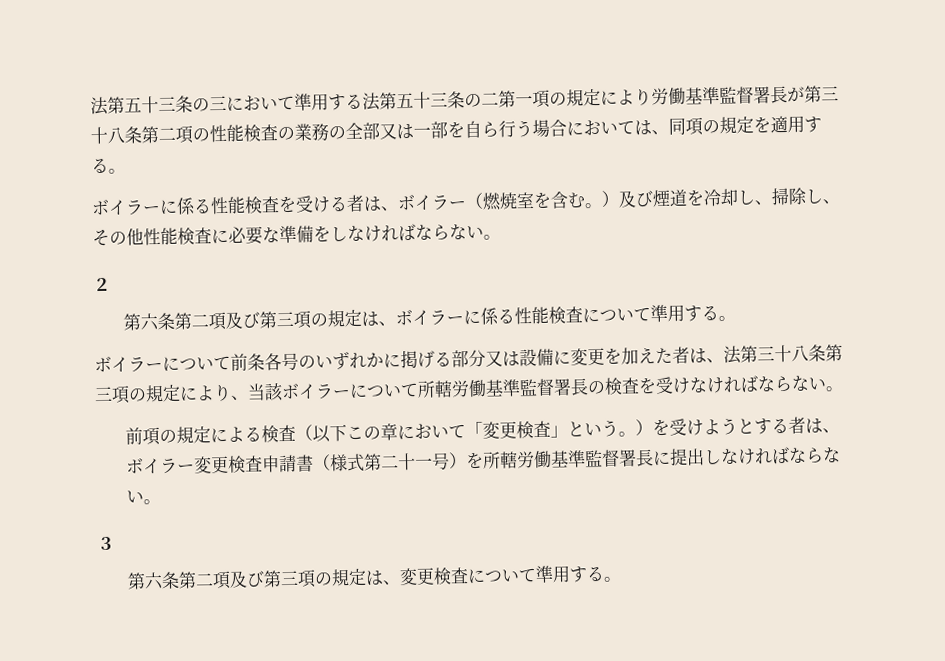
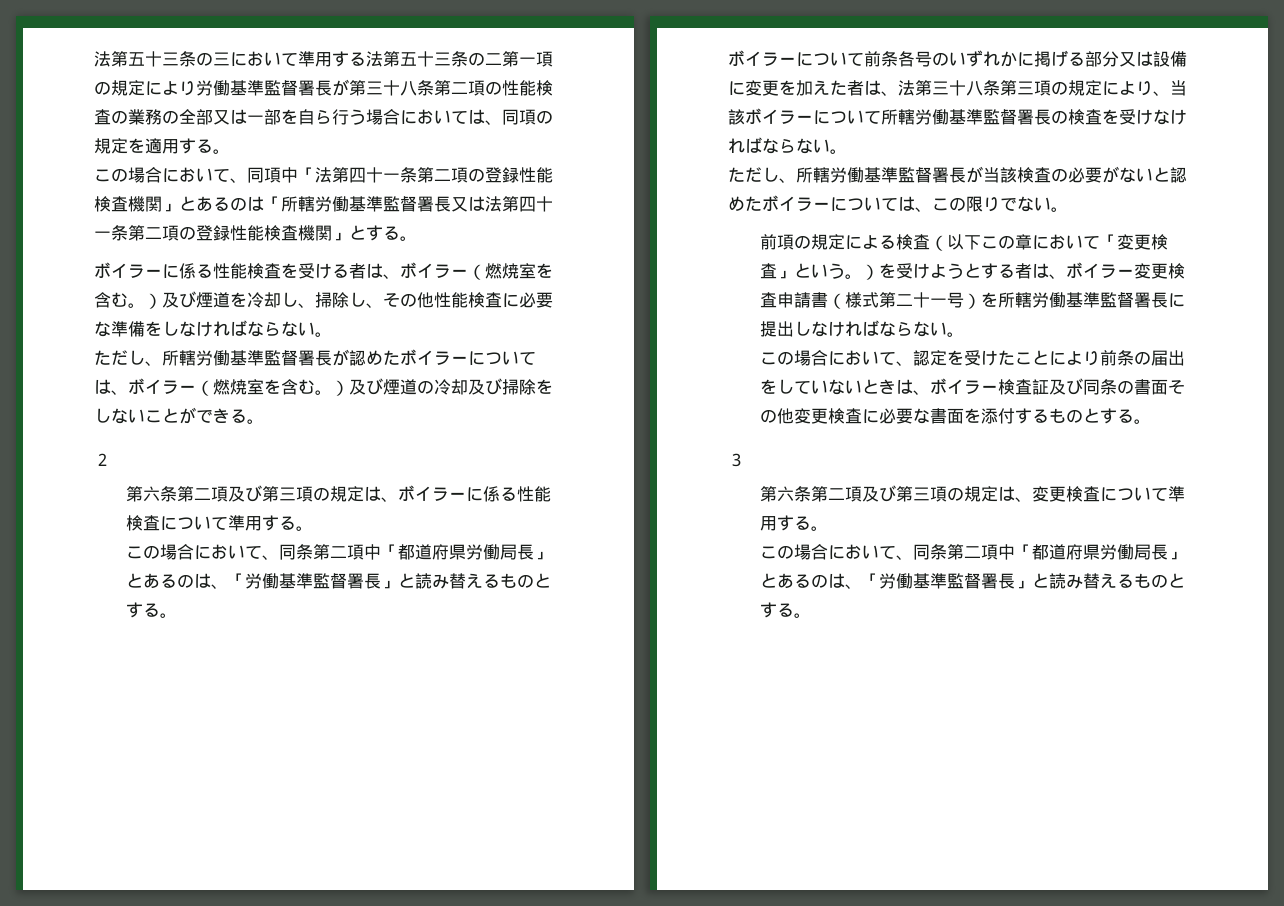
+ この場合において、同項中「法第四十一条第二項の登録性能検査機関」とあるのは「所轄労働基準監督署長又は法第四十一条第二項の登録性能検査機関」とする。
+ ただし、所轄労働基準監督署長が認めたボイラーについては、ボイラー（燃焼室を含む。）及び煙道の冷却及び掃除をしないことができる。
  第六条第二項及び第三項の規定は、ボイラーに係る性能検査について準用する。
+ この場合において、同条第二項中「都道府県労働局長」とあるのは、「労働基準監督署長」と読み替えるものとする。
+ ただし、所轄労働基準監督署長が当該検査の必要がないと認めたボイラーについては、この限りでない。
+ この場合において、認定を受けたことにより前条の届出をしていないときは、ボイラー検査証及び同条の書面その他変更検査に必要な書面を添付するものとする。
  第六条第二項及び第三項の規定は、変更検査について準用する。
+ この場合において、同条第二項中「都道府県労働局長」とあるのは、「労働基準監督署長」と読み替えるものとする。

